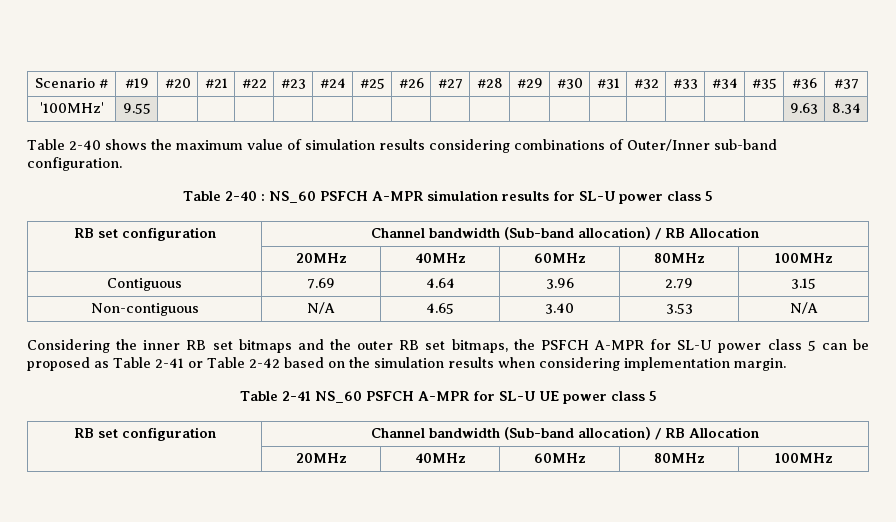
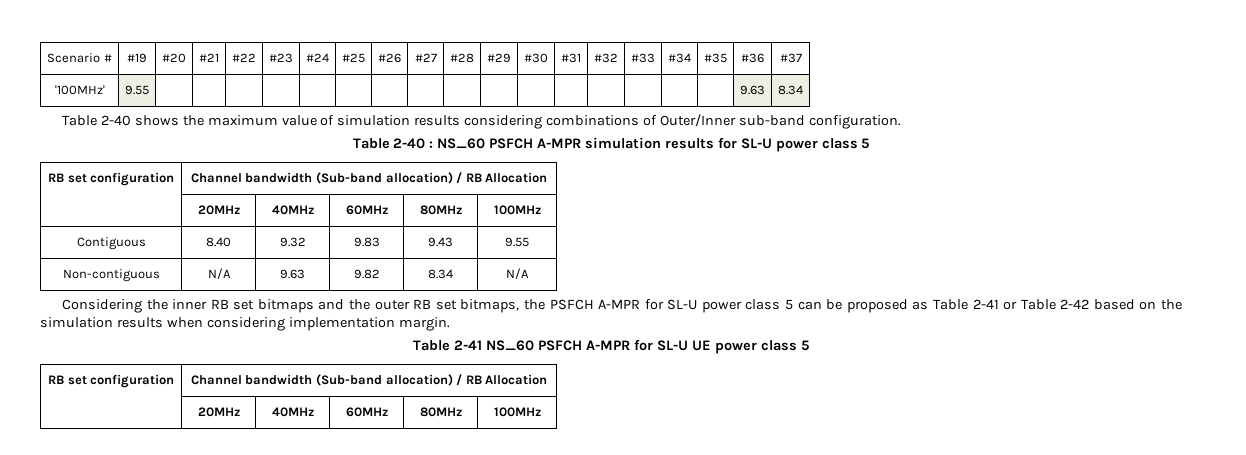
- Contiguous | 7.69 | 4.64 | 3.96 | 2.79 | 3.15
+ Contiguous | 8.40 | 9.32 | 9.83 | 9.43 | 9.55
- Non-contiguous | N/A | 4.65 | 3.40 | 3.53 | N/A
+ Non-contiguous | N/A | 9.63 | 9.82 | 8.34 | N/A

